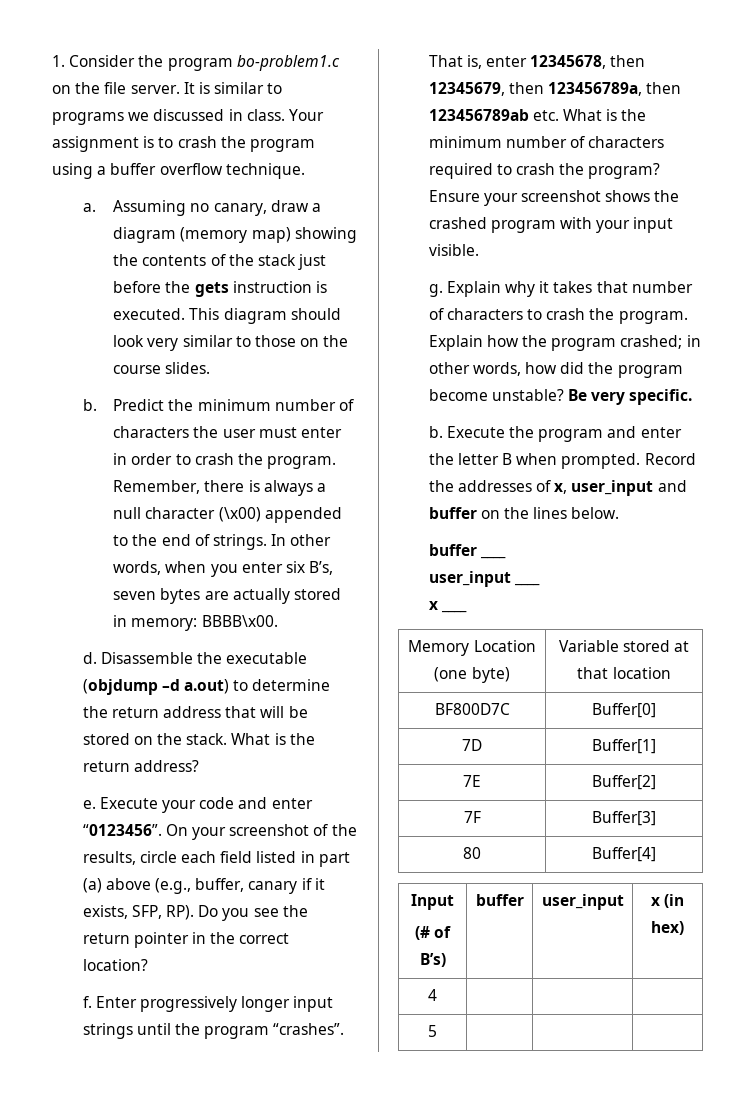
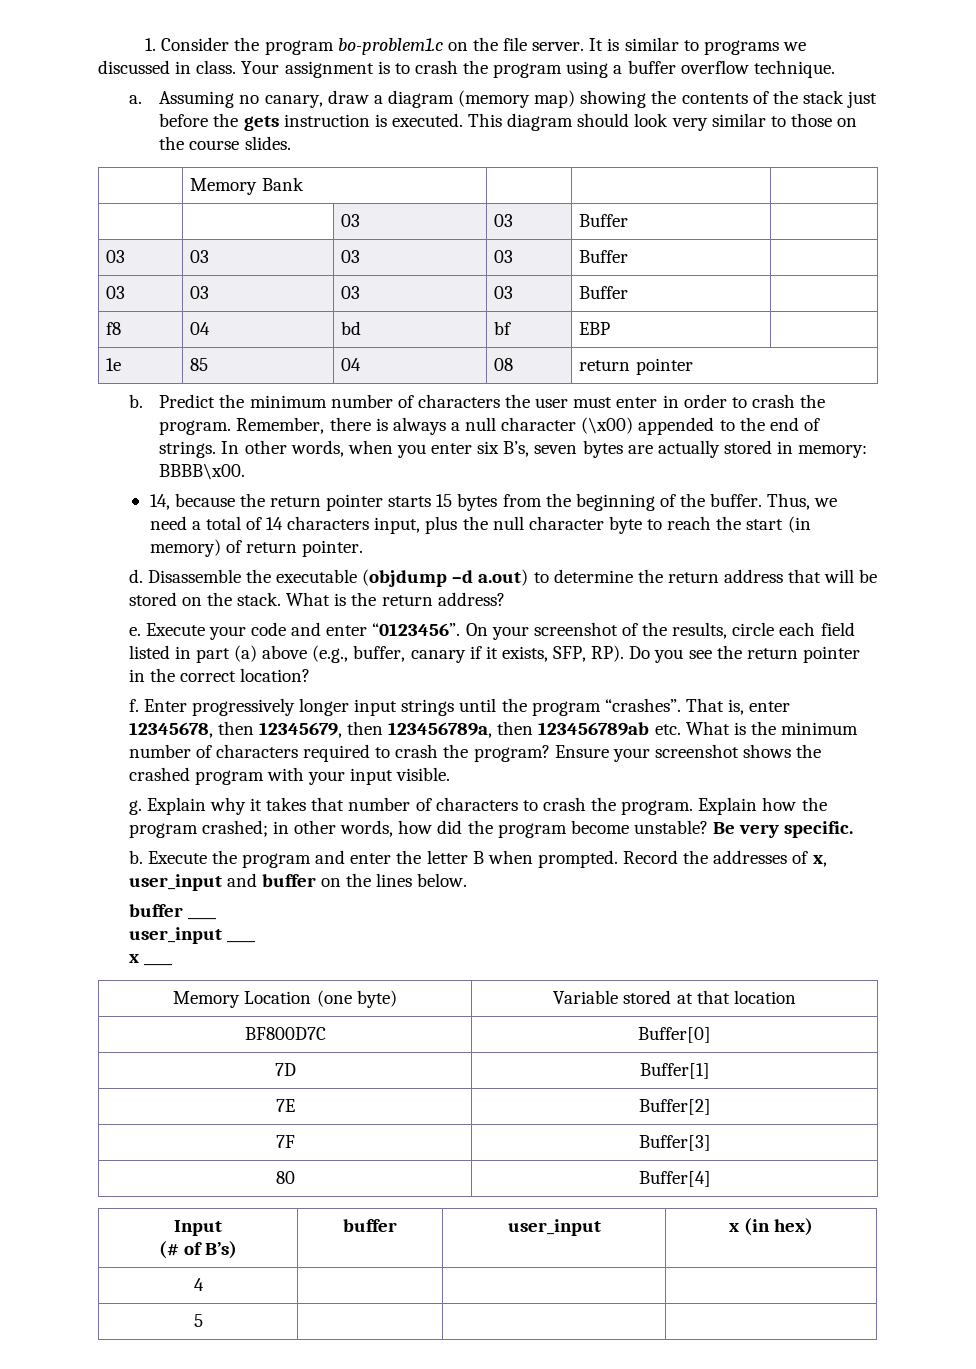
+ | Memory Bank | | |
+ | | 03 | 03 | Buffer |
+ 03 | 03 | 03 | 03 | Buffer |
+ 03 | 03 | 03 | 03 | Buffer |
+ f8 | 04 | bd | bf | EBP |
+ 1e | 85 | 04 | 08 | return pointer
+ 14, because the return pointer starts 15 bytes from the beginning of the buffer. Thus, we need a total of 14 characters input, plus the null character byte to reach the start (in memory) of return pointer.

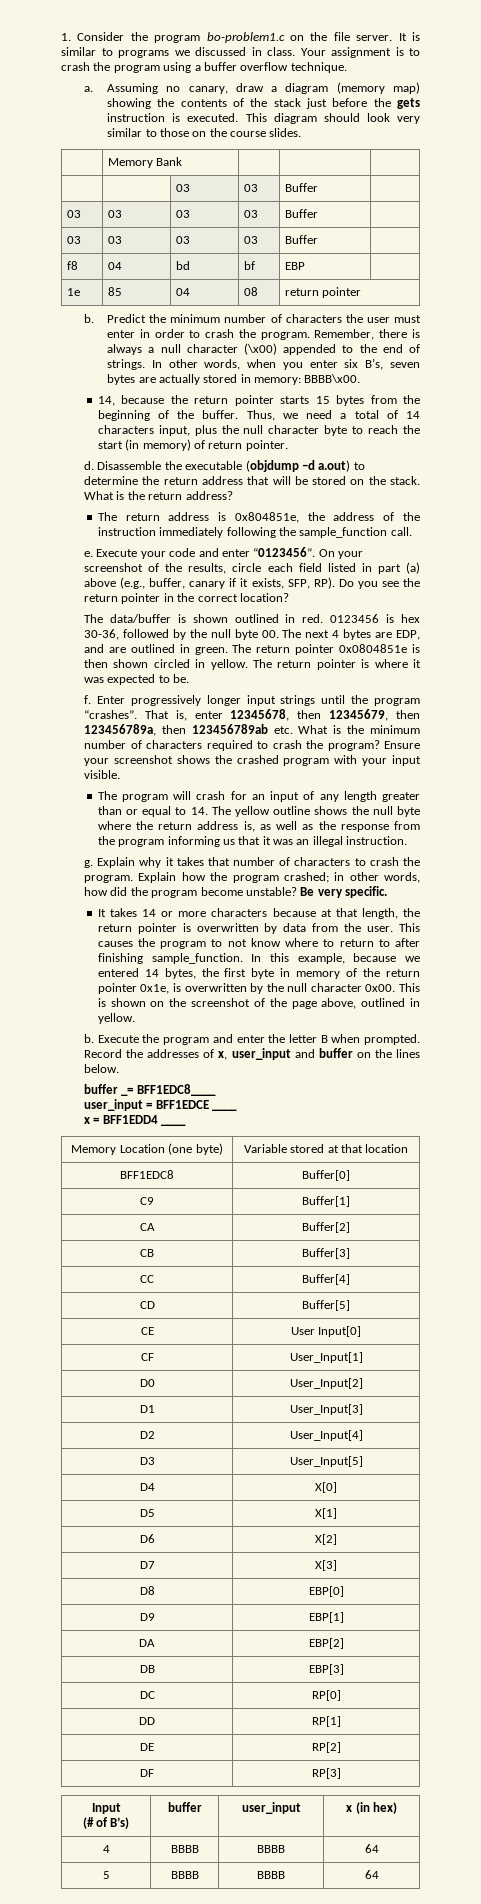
+ The return address is 0x804851e, the address of the instruction immediately following the sample_function call.
+ The data/buffer is shown outlined in red. 0123456 is hex 30-36, followed by the null byte 00. The next 4 bytes are EDP, and are outlined in green. The return pointer 0x0804851e is then shown circled in yellow. The return pointer is where it was expected to be.
+ The program will crash for an input of any length greater than or equal to 14. The yellow outline shows the null byte where the return address is, as well as the response from the program informing us that it was an illegal instruction.
+ It takes 14 or more characters because at that length, the return pointer is overwritten by data from the user. This causes the program to not know where to return to after finishing sample_function. In this example, because we entered 14 bytes, the first byte in memory of the return pointer 0x1e, is overwritten by the null character 0x00. This is shown on the screenshot of the page above, outlined in yellow.
- buffer ____
- user_input ____
+ buffer _= BFF1EDC8____
+ user_input = BFF1EDCE ____
- x ____
+ x = BFF1EDD4 ____
- BF800D7C | Buffer[0]
+ BFF1EDC8 | Buffer[0]
- 7D | Buffer[1]
+ C9 | Buffer[1]
- 7E | Buffer[2]
+ CA | Buffer[2]
- 7F | Buffer[3]
+ CB | Buffer[3]
- 80 | Buffer[4]
+ CC | Buffer[4]
+ CD | Buffer[5]
+ CE | User Input[0]
+ CF | User_Input[1]
+ D0 | User_Input[2]
+ D1 | User_Input[3]
+ D2 | User_Input[4]
+ D3 | User_Input[5]
+ D4 | X[0]
+ D5 | X[1]
+ D6 | X[2]
+ D7 | X[3]
+ D8 | EBP[0]
+ D9 | EBP[1]
+ DA | EBP[2]
+ DB | EBP[3]
+ DC | RP[0]
+ DD | RP[1]
+ DE | RP[2]
+ DF | RP[3]
- 4 | | |
- 5 | | |
+ 4 | BBBB | BBBB | 64
+ 5 | BBBB | BBBB | 64

